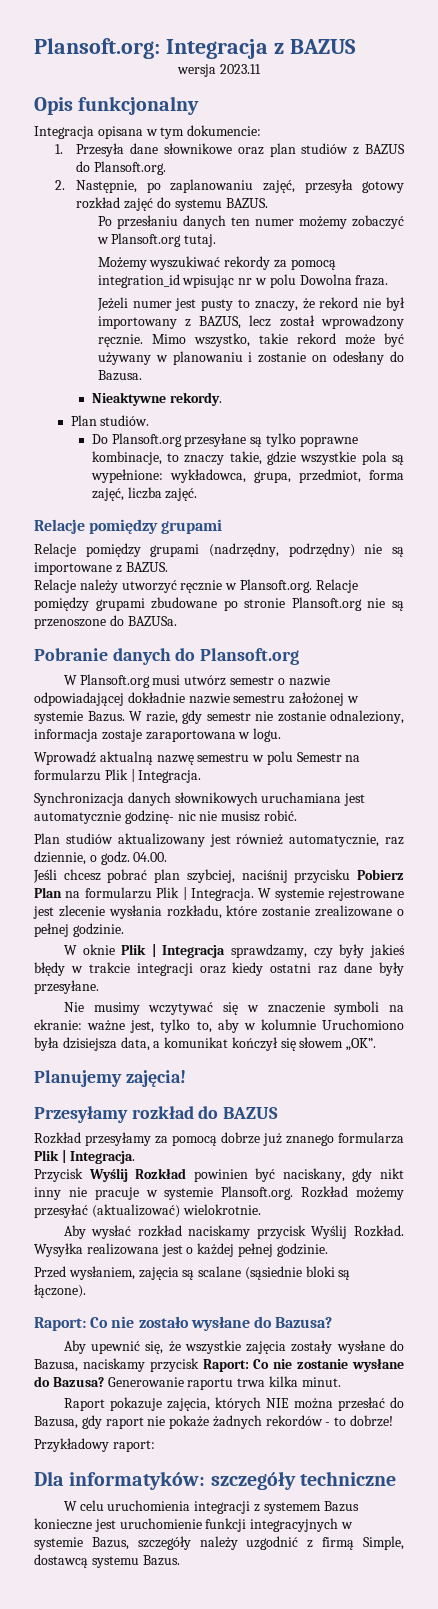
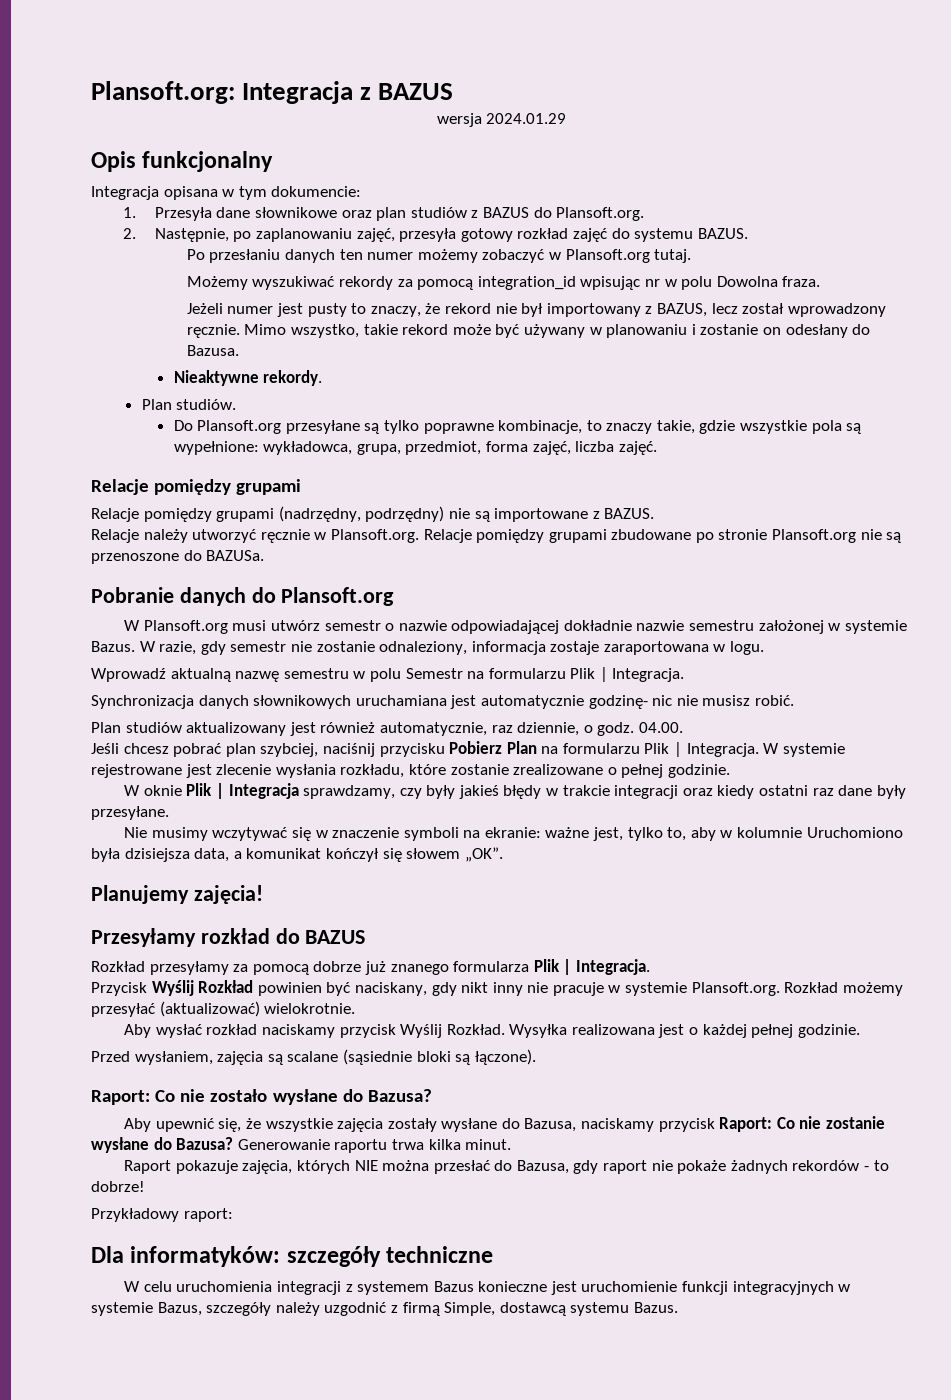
- wersja 2023.11
+ wersja 2024.01.29

